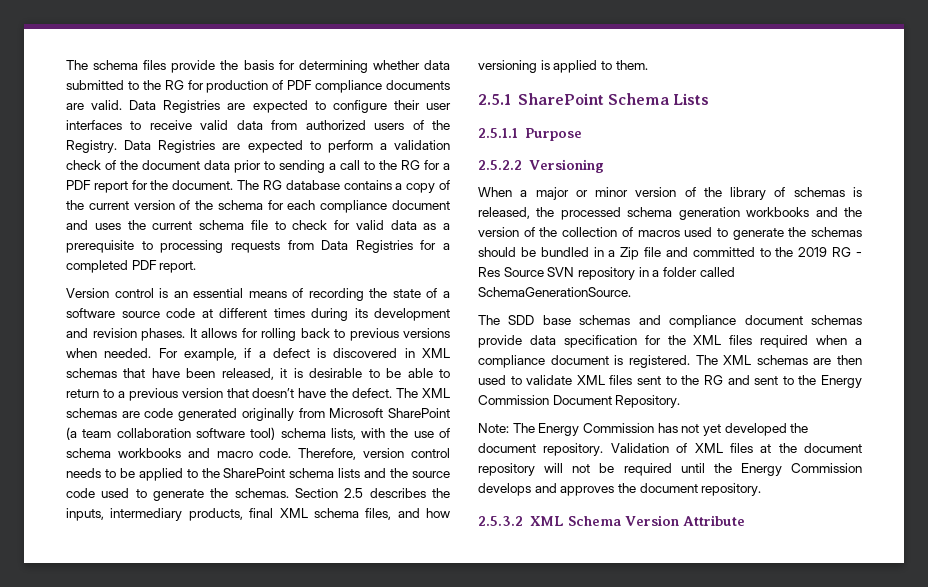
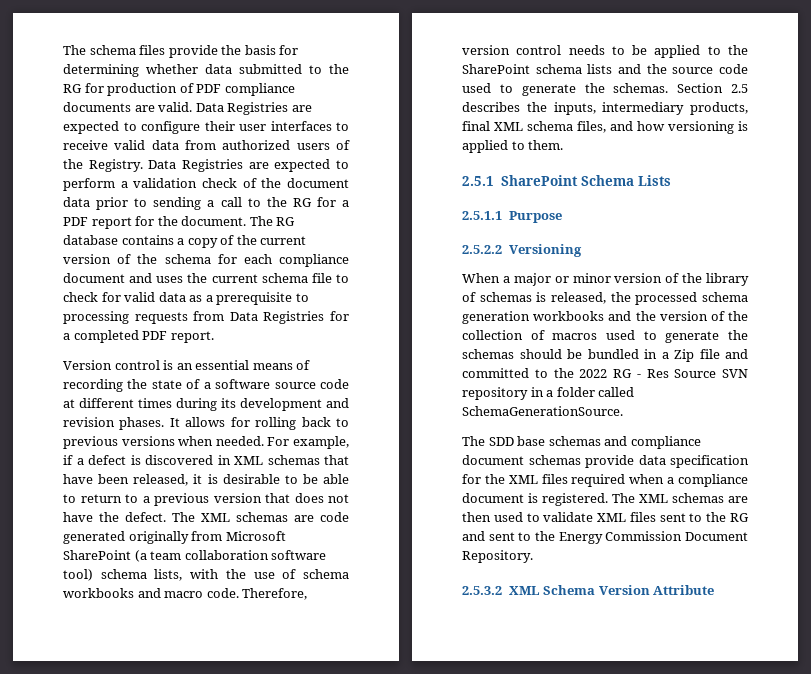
- For example, if a defect is discovered in XML schemas that have been released, it is desirable to be able to return to a previous version that doesn’t have the defect.
+ For example, if a defect is discovered in XML schemas that have been released, it is desirable to be able to return to a previous version that does not have the defect.
- When a major or minor version of the library of schemas is released, the processed schema generation workbooks and the version of the collection of macros used to generate the schemas should be bundled in a Zip file and committed to the 2019 RG - Res Source SVN repository in a folder called SchemaGenerationSource.
+ When a major or minor version of the library of schemas is released, the processed schema generation workbooks and the version of the collection of macros used to generate the schemas should be bundled in a Zip file and committed to the 2022 RG - Res Source SVN repository in a folder called SchemaGenerationSource.
- Note: The Energy Commission has not yet developed the document repository. Validation of XML files at the document repository will not be required until the Energy Commission develops and approves the document repository.

